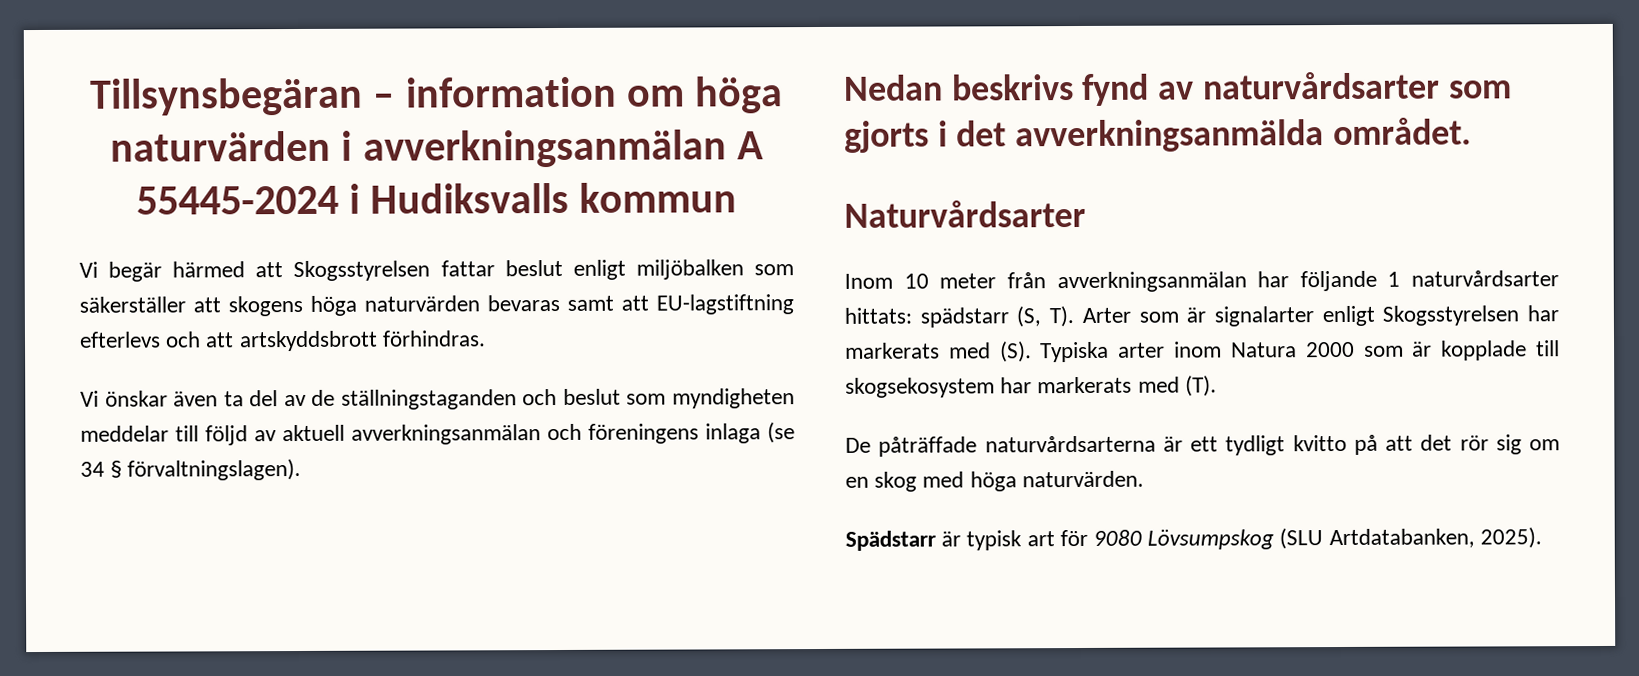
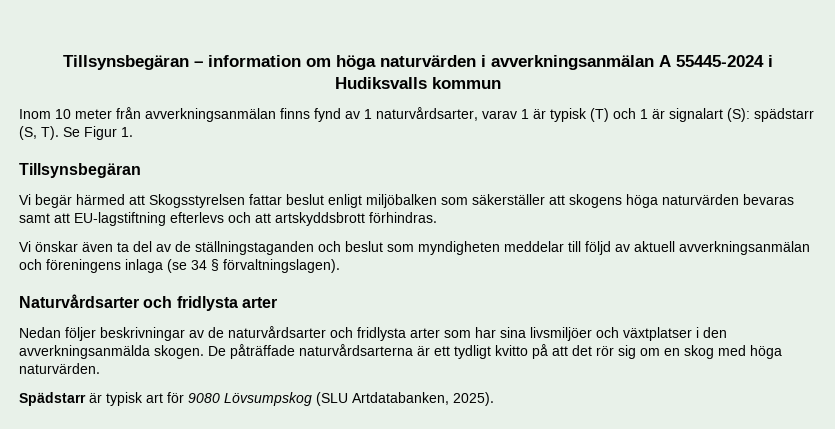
+ Inom 10 meter från avverkningsanmälan finns fynd av 1 naturvårdsarter, varav 1 är typisk (T) och 1 är signalart (S): spädstarr (S, T). Se Figur 1.
+ Tillsynsbegäran
- Nedan beskrivs fynd av naturvårdsarter som gjorts i det avverkningsanmälda området.
- Naturvårdsarter
- Inom 10 meter från avverkningsanmälan har följande 1 naturvårdsarter hittats: spädstarr (S, T). Arter som är signalarter enligt Skogsstyrelsen har markerats med (S). Typiska arter inom Natura 2000 som är kopplade till skogsekosystem har markerats med (T).
- De påträffade naturvårdsarterna är ett tydligt kvitto på att det rör sig om en skog med höga naturvärden.
+ Naturvårdsarter och fridlysta arter
+ Nedan följer beskrivningar av de naturvårdsarter och fridlysta arter som har sina livsmiljöer och växtplatser i den avverkningsanmälda skogen. De påträffade naturvårdsarterna är ett tydligt kvitto på att det rör sig om en skog med höga naturvärden.

